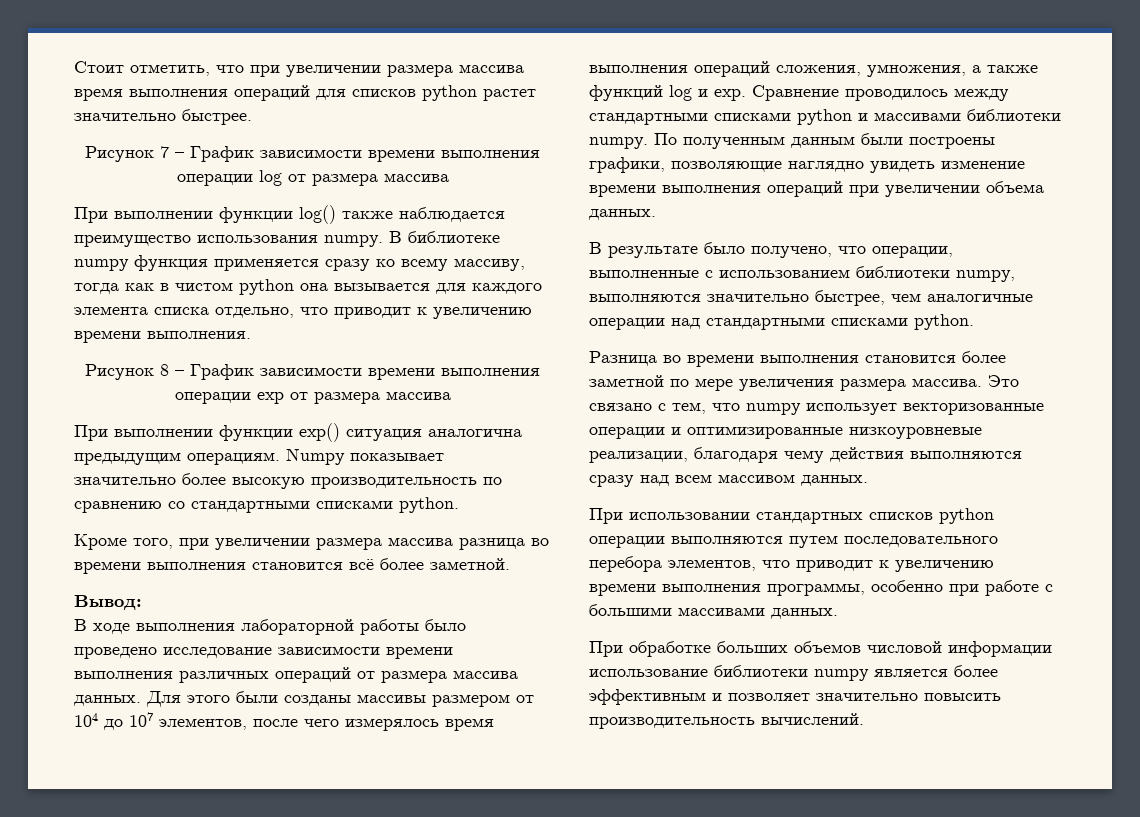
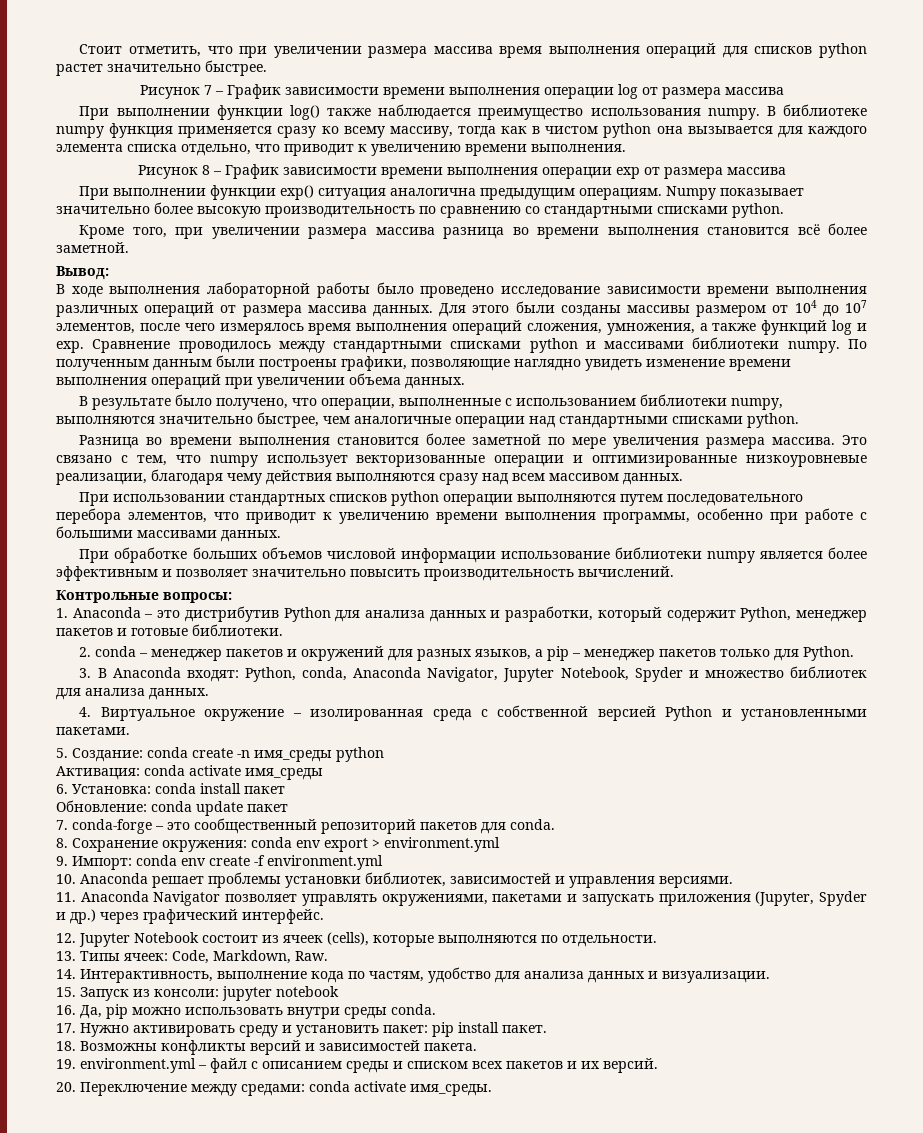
+ Контрольные вопросы:
+ 1. Anaconda – это дистрибутив Python для анализа данных и разработки, который содержит Python, менеджер пакетов и готовые библиотеки.
+ 2. conda – менеджер пакетов и окружений для разных языков, а pip – менеджер пакетов только для Python.
+ 3. В Anaconda входят: Python, conda, Anaconda Navigator, Jupyter Notebook, Spyder и множество библиотек для анализа данных.
+ 4. Виртуальное окружение – изолированная среда с собственной версией Python и установленными пакетами.
+ 5. Создание: conda create -n имя_среды python
+ Активация: conda activate имя_среды
+ 6. Установка: conda install пакет
+ Обновление: conda update пакет
+ 7. conda-forge – это сообщественный репозиторий пакетов для conda.
+ 8. Сохранение окружения: conda env export > environment.yml
+ 9. Импорт: conda env create -f environment.yml
+ 10. Anaconda решает проблемы установки библиотек, зависимостей и управления версиями.
+ 11. Anaconda Navigator позволяет управлять окружениями, пакетами и запускать приложения (Jupyter, Spyder и др.) через графический интерфейс.
+ 12. Jupyter Notebook состоит из ячеек (cells), которые выполняются по отдельности.
+ 13. Типы ячеек: Code, Markdown, Raw.
+ 14. Интерактивность, выполнение кода по частям, удобство для анализа данных и визуализации.
+ 15. Запуск из консоли: jupyter notebook
+ 16. Да, pip можно использовать внутри среды conda.
+ 17. Нужно активировать среду и установить пакет: pip install пакет.
+ 18. Возможны конфликты версий и зависимостей пакета.
+ 19. environment.yml – файл с описанием среды и списком всех пакетов и их версий.
+ 20. Переключение между средами: conda activate имя_среды.

